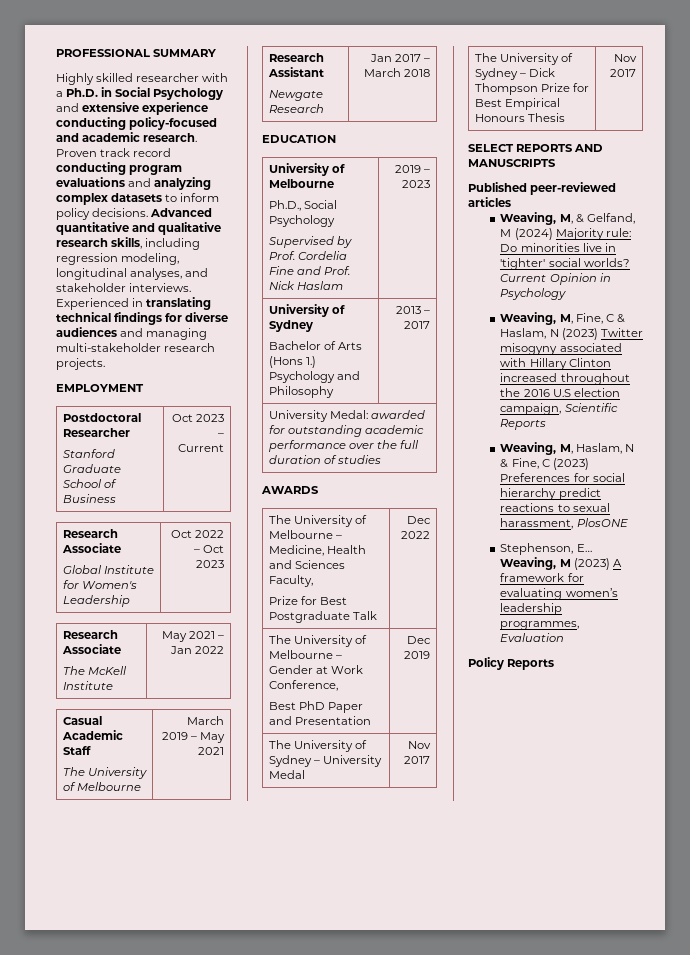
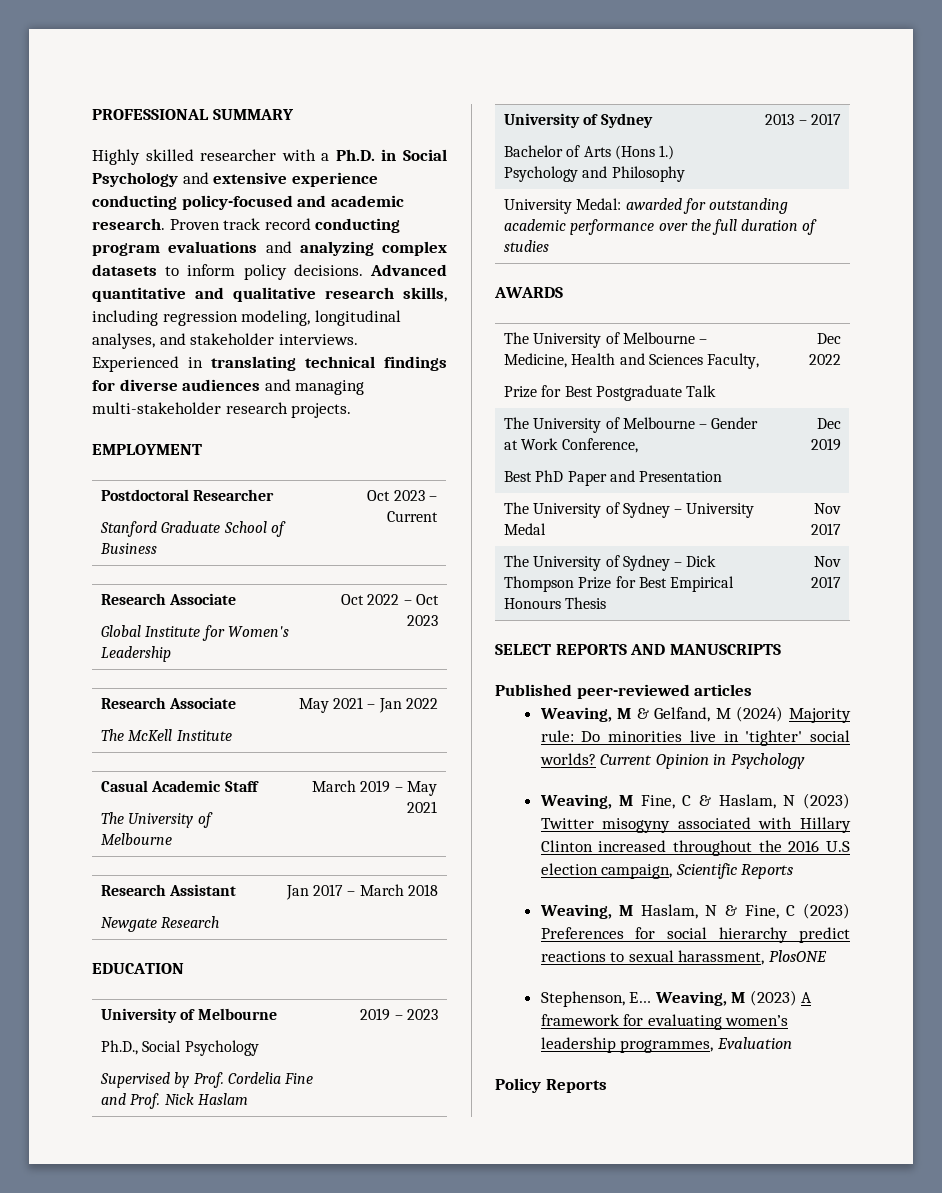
- Weaving, M, & Gelfand, M (2024) Majority rule: Do minorities live in 'tighter' social worlds?
+ Weaving, M & Gelfand, M (2024) Majority rule: Do minorities live in 'tighter' social worlds?
- Weaving, M, Fine, C & Haslam, N (2023) Twitter misogyny associated with Hillary Clinton increased throughout the 2016 U.S election campaign, Scientific Reports
+ Weaving, M Fine, C & Haslam, N (2023) Twitter misogyny associated with Hillary Clinton increased throughout the 2016 U.S election campaign, Scientific Reports
- Weaving, M, Haslam, N & Fine, C (2023) Preferences for social hierarchy predict reactions to sexual harassment, PlosONE
+ Weaving, M Haslam, N & Fine, C (2023) Preferences for social hierarchy predict reactions to sexual harassment, PlosONE

